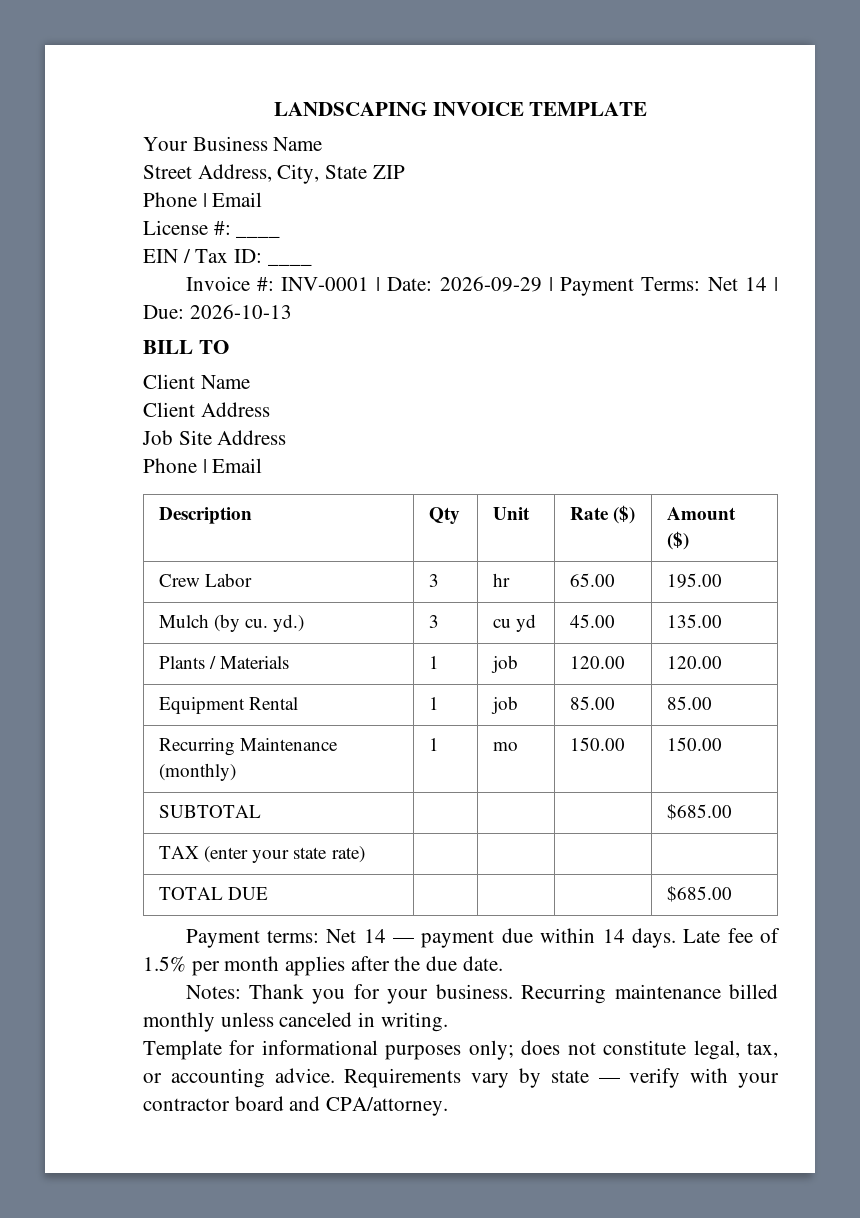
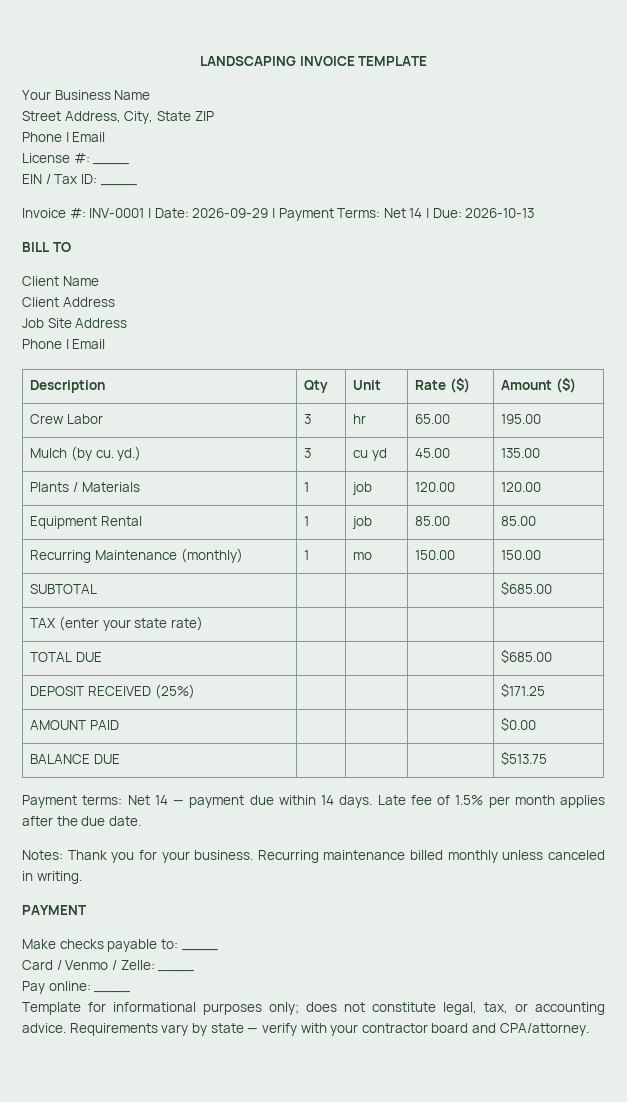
+ DEPOSIT RECEIVED (25%) | | | | $171.25
+ AMOUNT PAID | | | | $0.00
+ BALANCE DUE | | | | $513.75
+ PAYMENT
+ Make checks payable to: ____
+ Card / Venmo / Zelle: ____
+ Pay online: ____

